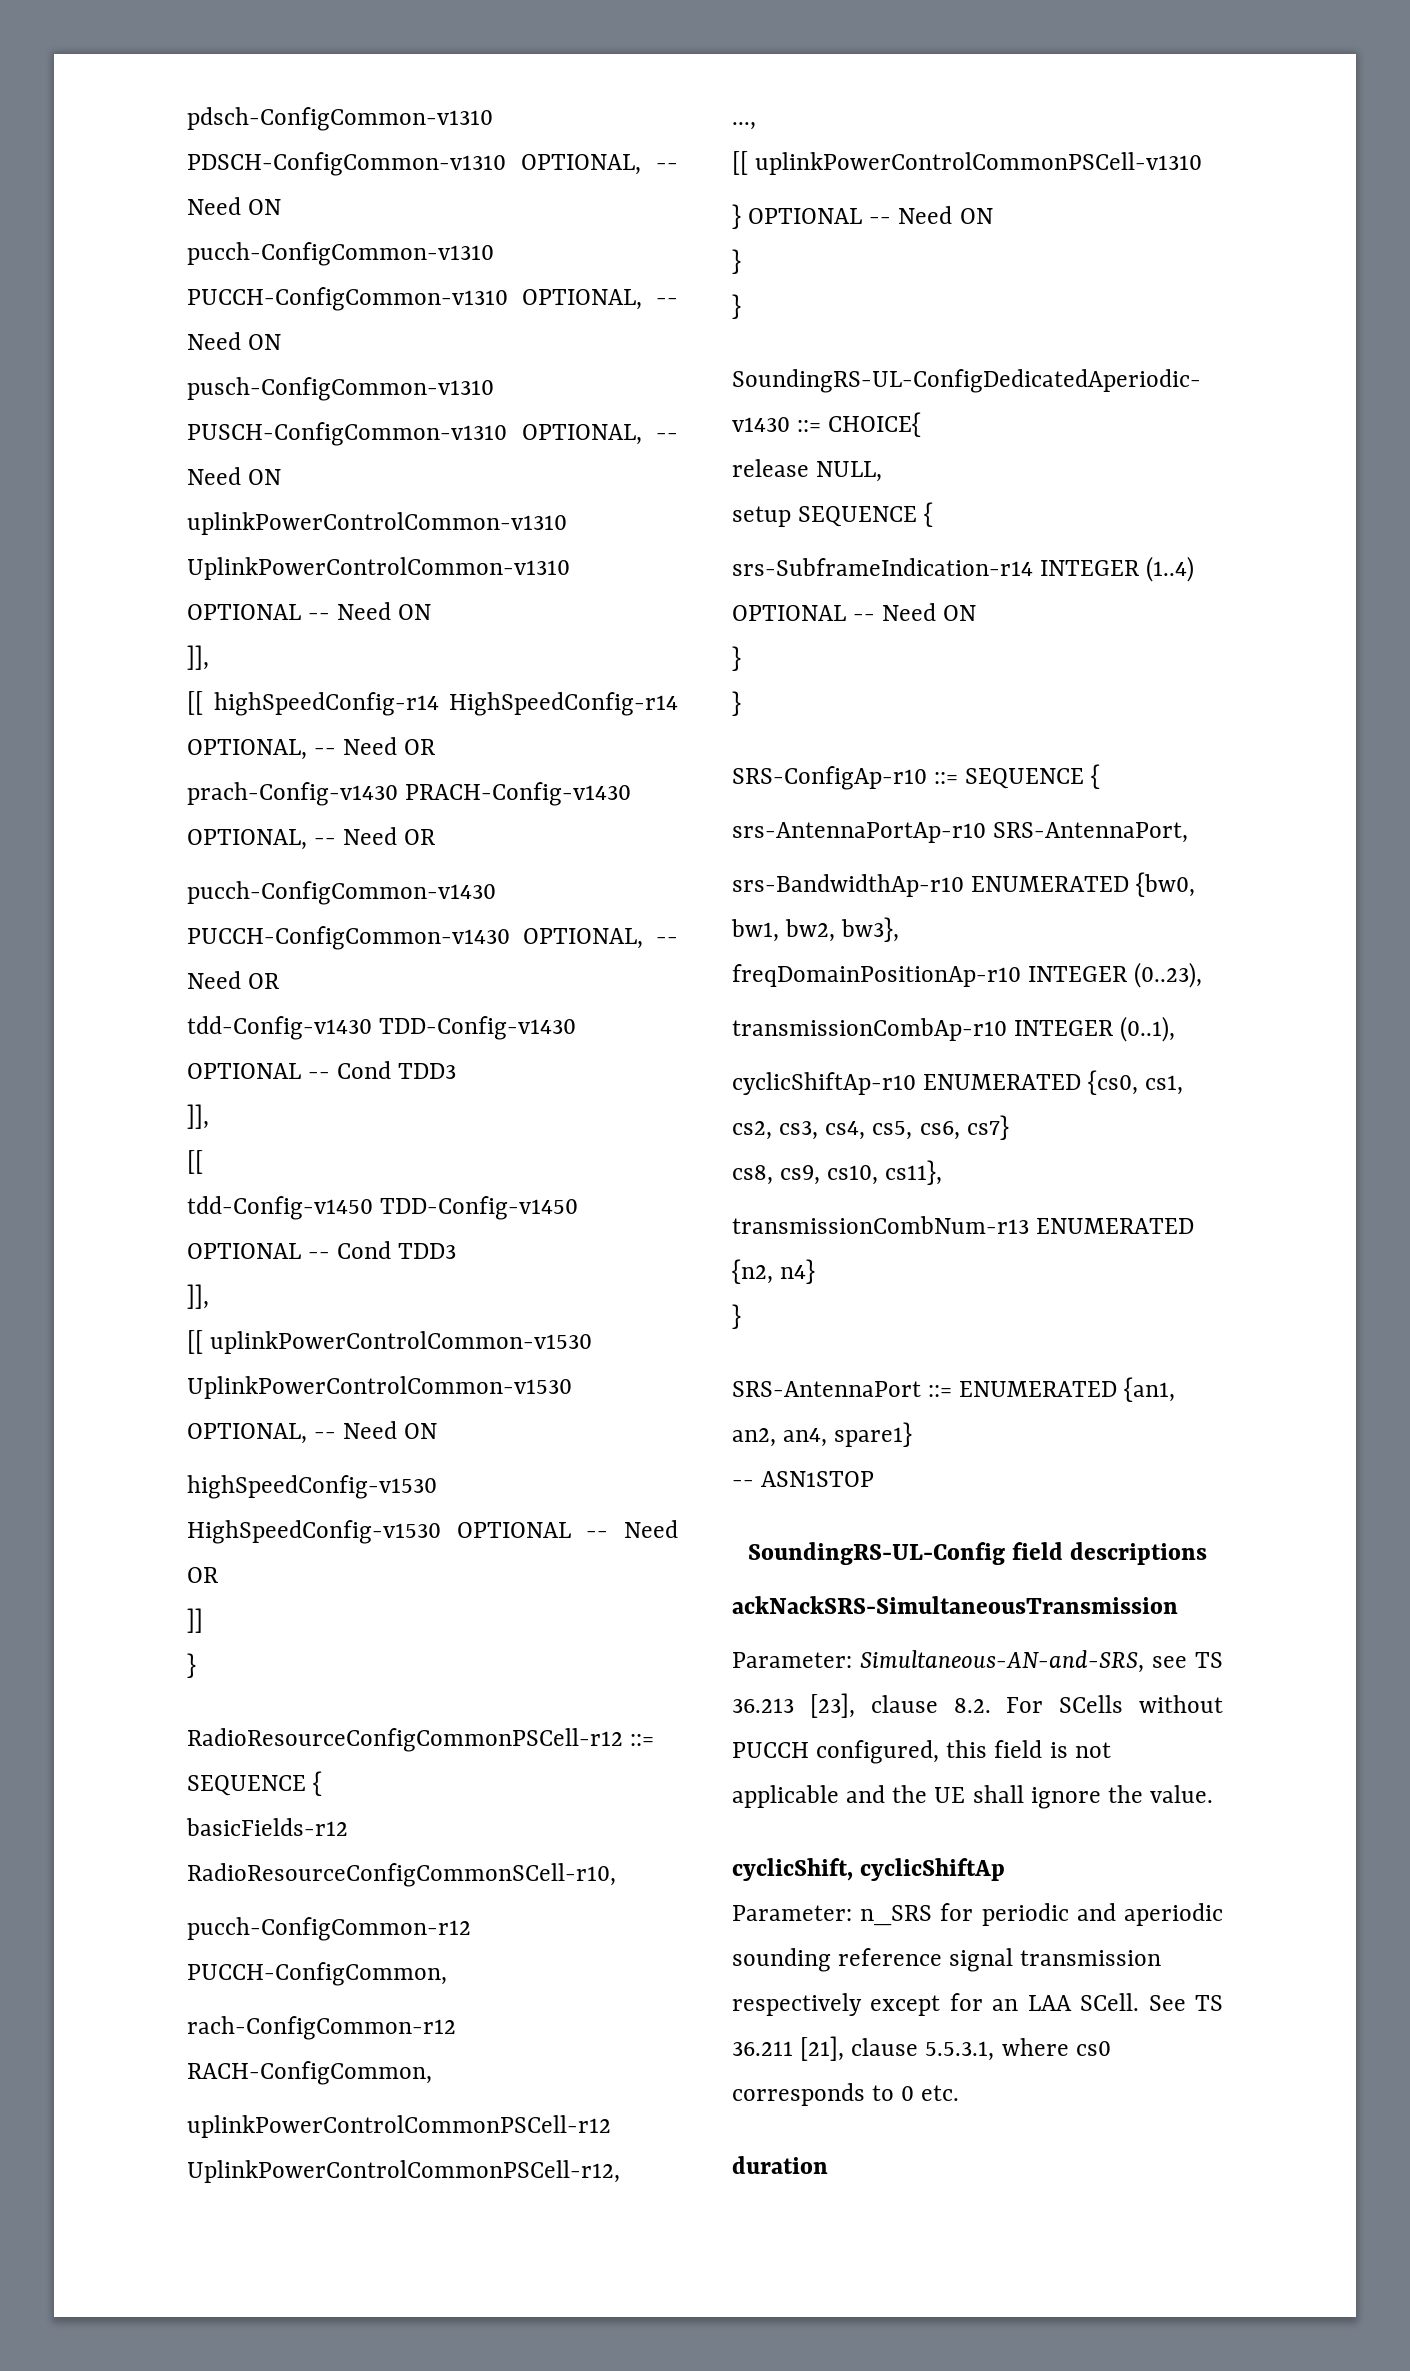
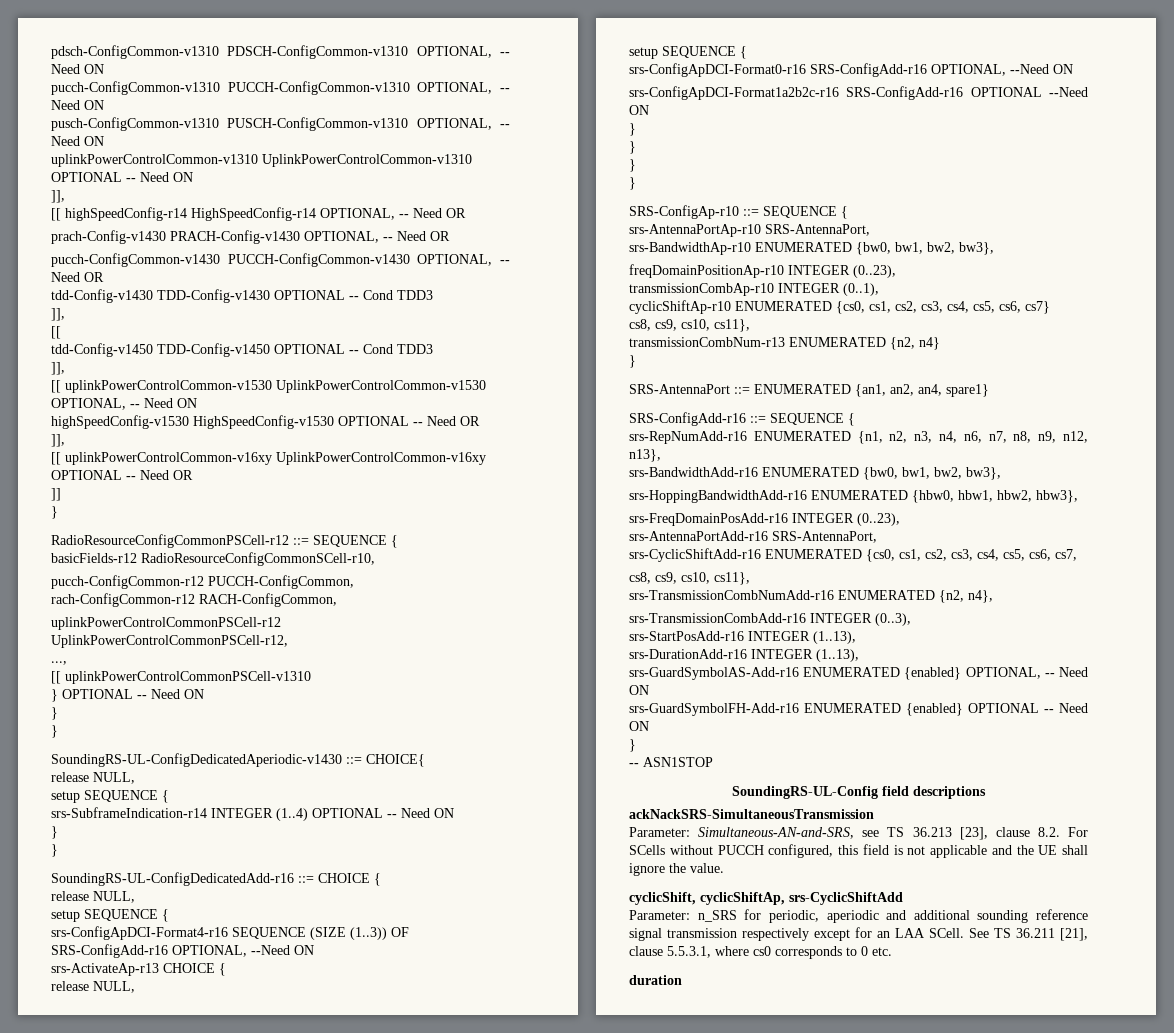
  highSpeedConfig-v1530 HighSpeedConfig-v1530 OPTIONAL -- Need OR
+ ]],
+ [[ uplinkPowerControlCommon-v16xy UplinkPowerControlCommon-v16xy OPTIONAL -- Need OR
+ SoundingRS-UL-ConfigDedicatedAdd-r16 ::= CHOICE {
+ release NULL,
+ setup SEQUENCE {
+ srs-ConfigApDCI-Format4-r16 SEQUENCE (SIZE (1..3)) OF SRS-ConfigAdd-r16 OPTIONAL, --Need ON
+ srs-ActivateAp-r13 CHOICE {
+ release NULL,
+ setup SEQUENCE {
+ srs-ConfigApDCI-Format0-r16 SRS-ConfigAdd-r16 OPTIONAL, --Need ON
+ srs-ConfigApDCI-Format1a2b2c-r16 SRS-ConfigAdd-r16 OPTIONAL --Need ON
+ }
+ }
+ }
+ }
+ SRS-ConfigAdd-r16 ::= SEQUENCE {
+ srs-RepNumAdd-r16 ENUMERATED {n1, n2, n3, n4, n6, n7, n8, n9, n12, n13},
+ srs-BandwidthAdd-r16 ENUMERATED {bw0, bw1, bw2, bw3},
+ srs-HoppingBandwidthAdd-r16 ENUMERATED {hbw0, hbw1, hbw2, hbw3},
+ srs-FreqDomainPosAdd-r16 INTEGER (0..23),
+ srs-AntennaPortAdd-r16 SRS-AntennaPort,
+ srs-CyclicShiftAdd-r16 ENUMERATED {cs0, cs1, cs2, cs3, cs4, cs5, cs6, cs7,
+ cs8, cs9, cs10, cs11},
+ srs-TransmissionCombNumAdd-r16 ENUMERATED {n2, n4},
+ srs-TransmissionCombAdd-r16 INTEGER (0..3),
+ srs-StartPosAdd-r16 INTEGER (1..13),
+ srs-DurationAdd-r16 INTEGER (1..13),
+ srs-GuardSymbolAS-Add-r16 ENUMERATED {enabled} OPTIONAL, -- Need ON
+ srs-GuardSymbolFH-Add-r16 ENUMERATED {enabled} OPTIONAL -- Need ON
+ }
- cyclicShift, cyclicShiftAp
+ cyclicShift, cyclicShiftAp, srs-CyclicShiftAdd
- Parameter: n_SRS for periodic and aperiodic sounding reference signal transmission respectively except for an LAA SCell.
+ Parameter: n_SRS for periodic, aperiodic and additional sounding reference signal transmission respectively except for an LAA SCell.

